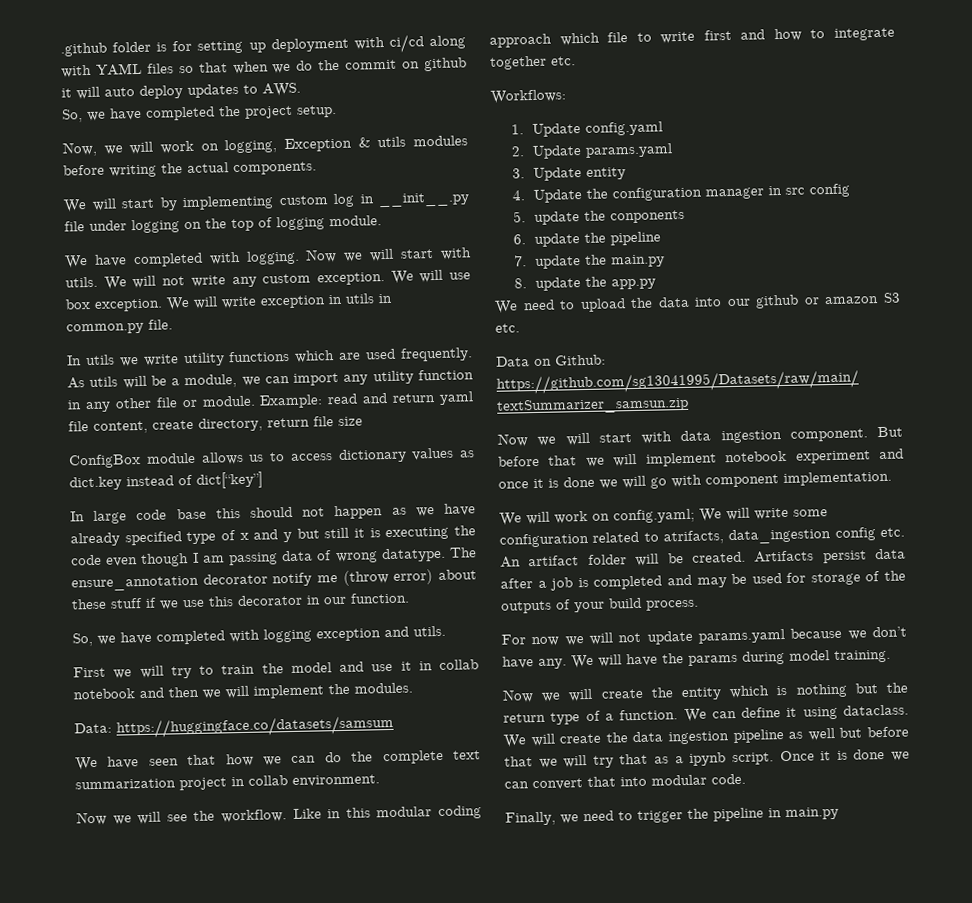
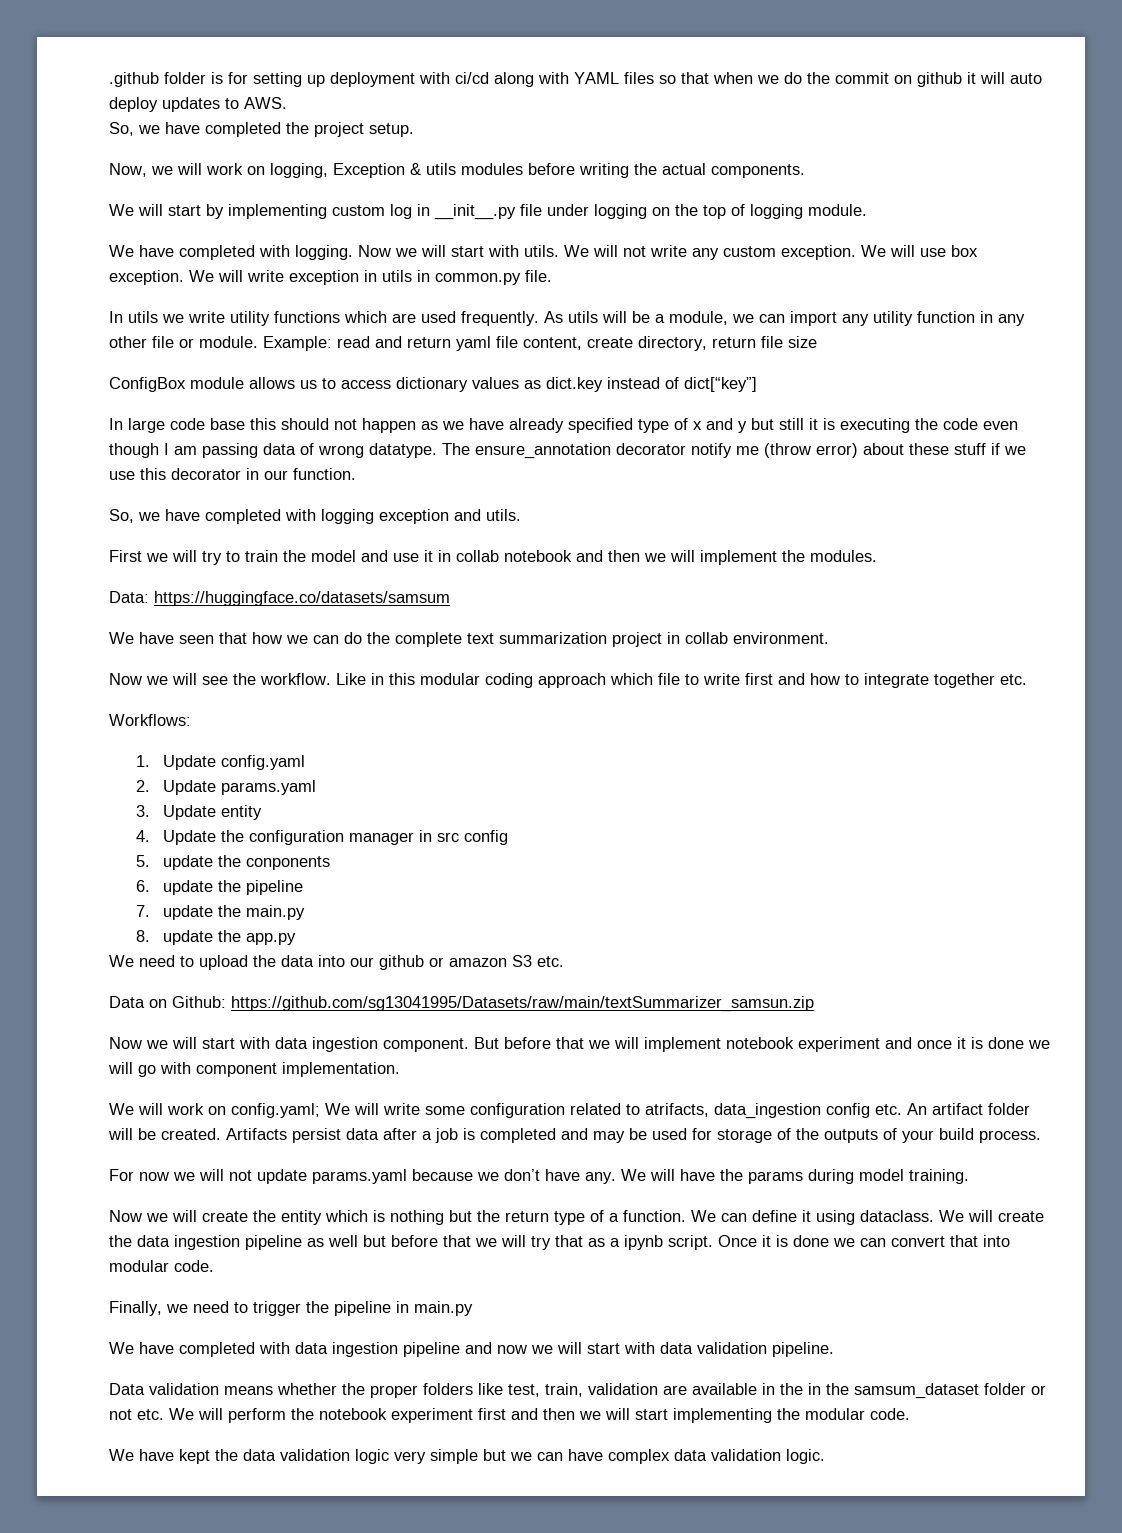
+ We have completed with data ingestion pipeline and now we will start with data validation pipeline.
+ Data validation means whether the proper folders like test, train, validation are available in the in the samsum_dataset folder or not etc. We will perform the notebook experiment first and then we will start implementing the modular code.
+ We have kept the data validation logic very simple but we can have complex data validation logic.

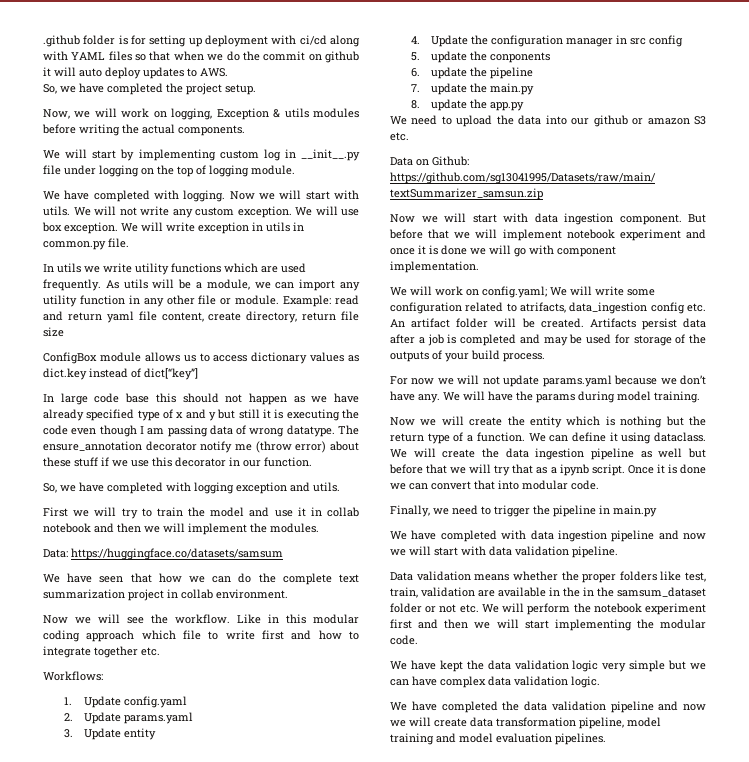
+ We have completed the data validation pipeline and now we will create data transformation pipeline, model training and model evaluation pipelines.

